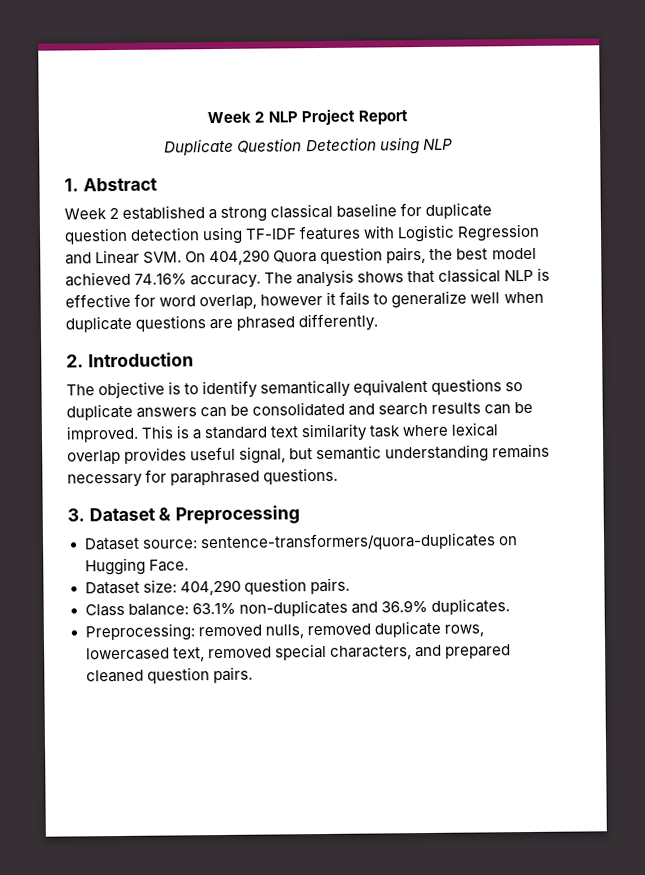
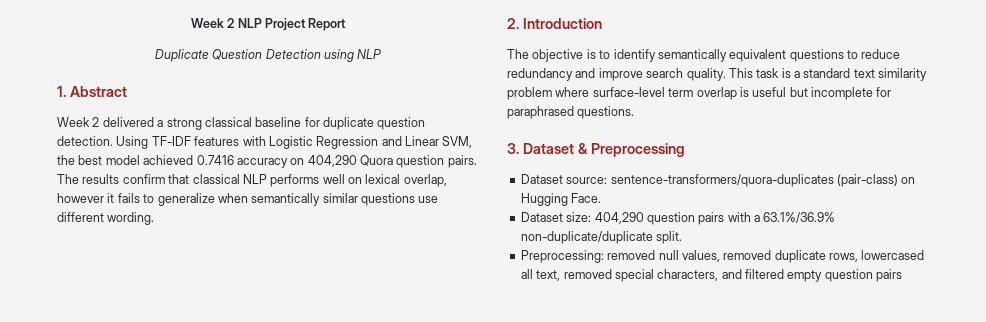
- Week 2 established a strong classical baseline for duplicate question detection using TF-IDF features with Logistic Regression and Linear SVM. On 404,290 Quora question pairs, the best model achieved 74.16% accuracy. The analysis shows that classical NLP is effective for word overlap, however it fails to generalize well when duplicate questions are phrased differently.
+ Week 2 delivered a strong classical baseline for duplicate question detection. Using TF-IDF features with Logistic Regression and Linear SVM, the best model achieved 0.7416 accuracy on 404,290 Quora question pairs. The results confirm that classical NLP performs well on lexical overlap, however it fails to generalize when semantically similar questions use different wording.
- The objective is to identify semantically equivalent questions so duplicate answers can be consolidated and search results can be improved. This is a standard text similarity task where lexical overlap provides useful signal, but semantic understanding remains necessary for paraphrased questions.
+ The objective is to identify semantically equivalent questions to reduce redundancy and improve search quality. This task is a standard text similarity problem where surface-level term overlap is useful but incomplete for paraphrased questions.
- Dataset source: sentence-transformers/quora-duplicates on Hugging Face.
+ Dataset source: sentence-transformers/quora-duplicates (pair-class) on Hugging Face.
- Dataset size: 404,290 question pairs.
- Class balance: 63.1% non-duplicates and 36.9% duplicates.
+ Dataset size: 404,290 question pairs with a 63.1%/36.9% non-duplicate/duplicate split.
- Preprocessing: removed nulls, removed duplicate rows, lowercased text, removed special characters, and prepared cleaned question pairs.
+ Preprocessing: removed null values, removed duplicate rows, lowercased all text, removed special characters, and filtered empty question pairs

